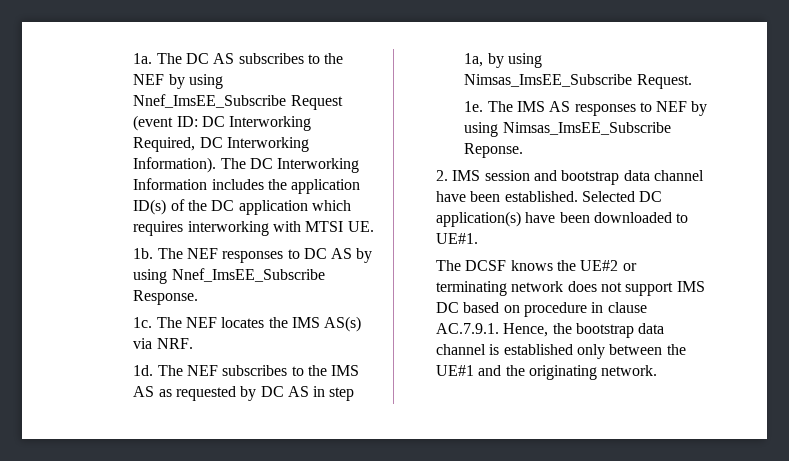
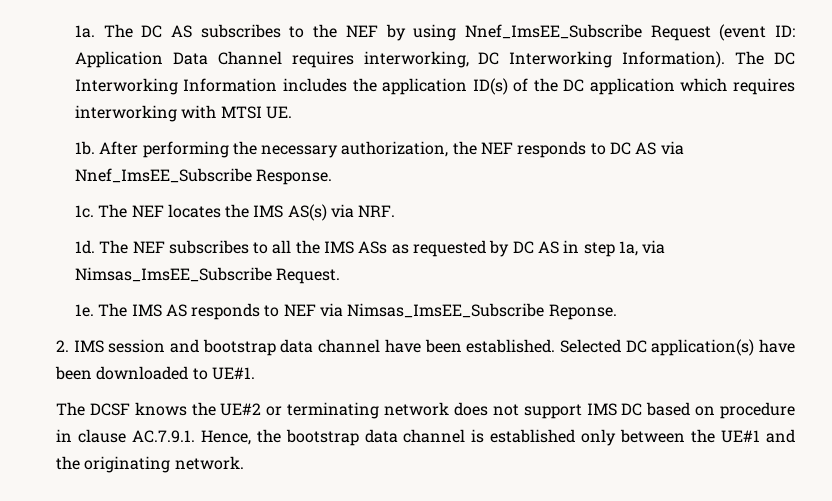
- The DC AS subscribes to the NEF by using Nnef_ImsEE_Subscribe Request (event ID: DC Interworking Required, DC Interworking Information).
+ The DC AS subscribes to the NEF by using Nnef_ImsEE_Subscribe Request (event ID: Application Data Channel requires interworking, DC Interworking Information).
- The NEF responses to DC AS by using Nnef_ImsEE_Subscribe Response.
+ After performing the necessary authorization, the NEF responds to DC AS via Nnef_ImsEE_Subscribe Response.
- The NEF subscribes to the IMS AS as requested by DC AS in step 1a, by using Nimsas_ImsEE_Subscribe Request.
+ The NEF subscribes to all the IMS ASs as requested by DC AS in step 1a, via Nimsas_ImsEE_Subscribe Request.
- The IMS AS responses to NEF by using Nimsas_ImsEE_Subscribe Reponse.
+ The IMS AS responds to NEF via Nimsas_ImsEE_Subscribe Reponse.

